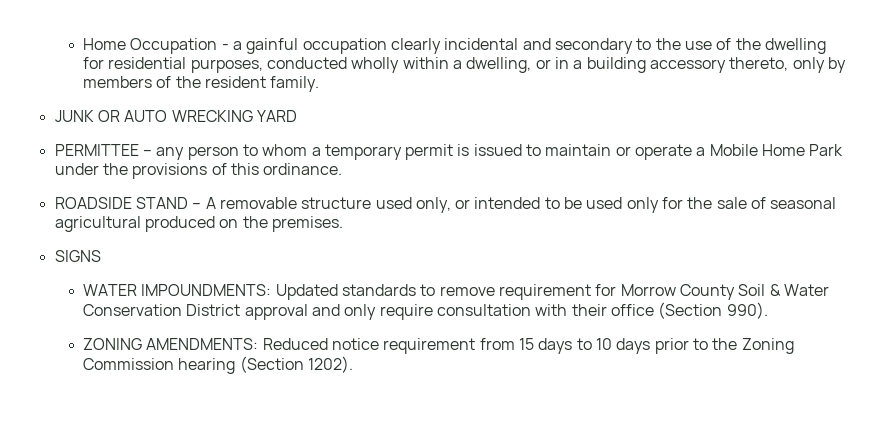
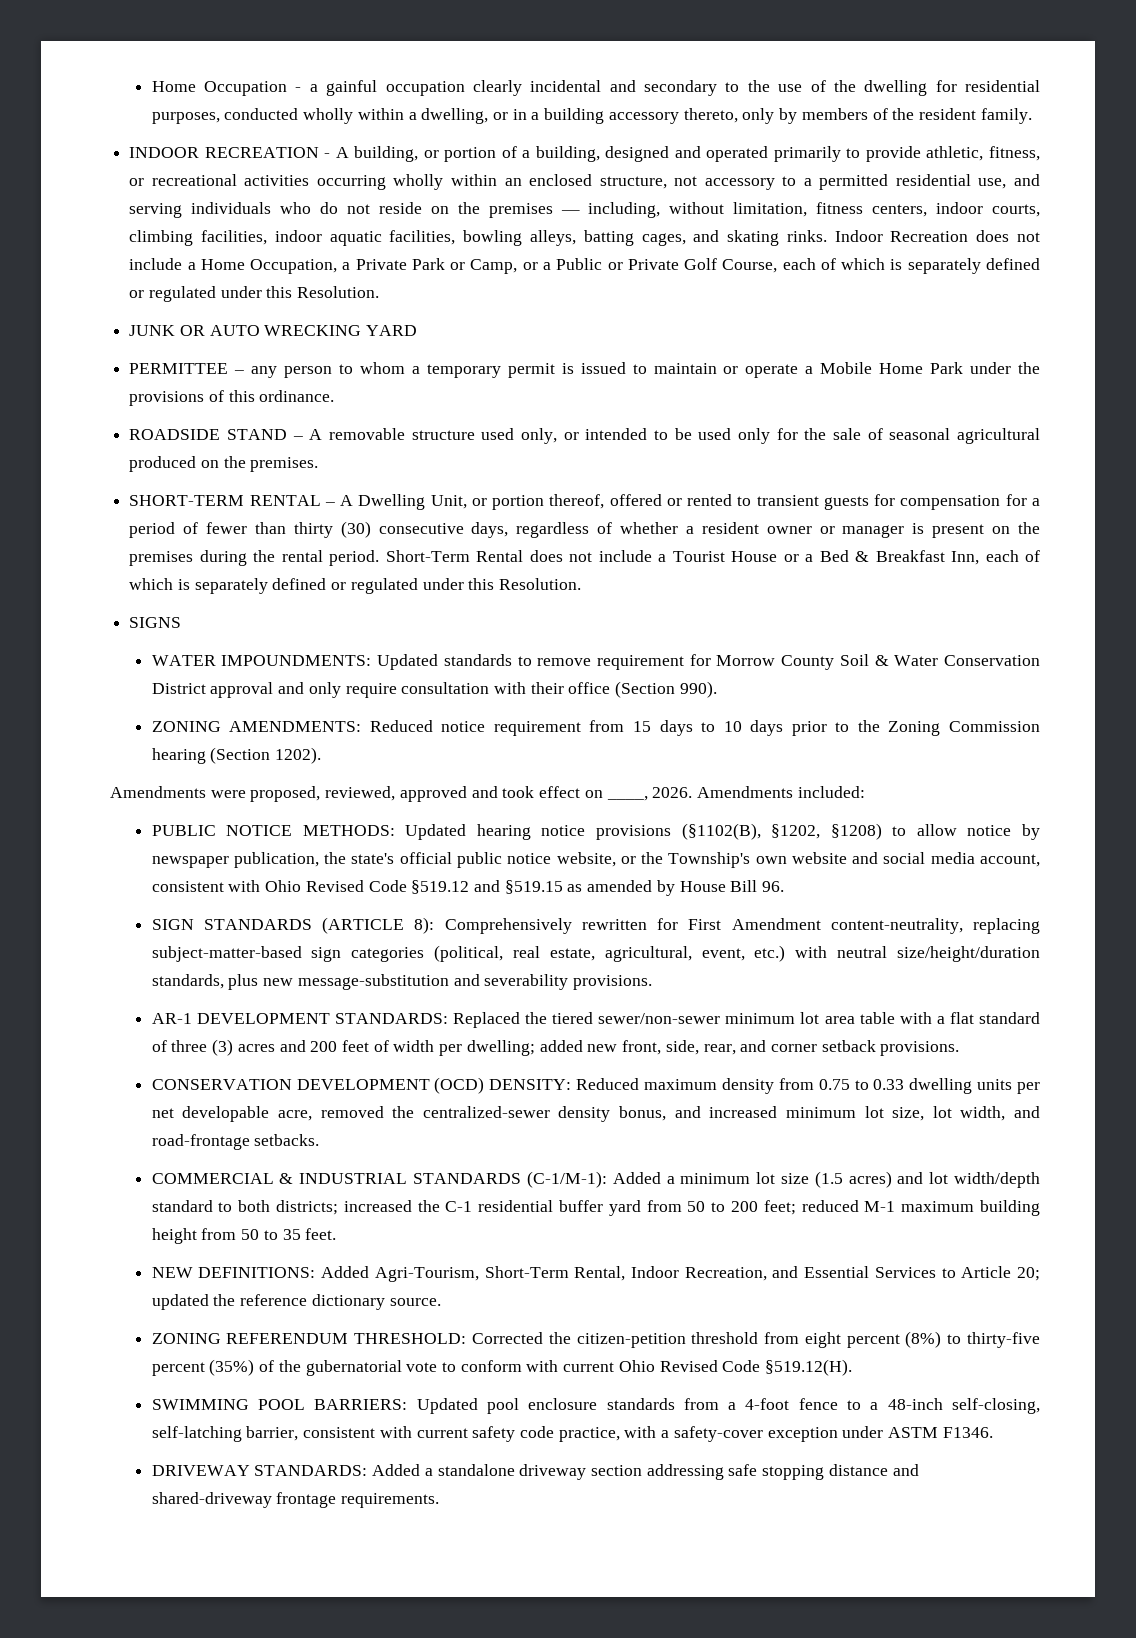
+ INDOOR RECREATION - A building, or portion of a building, designed and operated primarily to provide athletic, fitness, or recreational activities occurring wholly within an enclosed structure, not accessory to a permitted residential use, and serving individuals who do not reside on the premises — including, without limitation, fitness centers, indoor courts, climbing facilities, indoor aquatic facilities, bowling alleys, batting cages, and skating rinks. Indoor Recreation does not include a Home Occupation, a Private Park or Camp, or a Public or Private Golf Course, each of which is separately defined or regulated under this Resolution.
+ SHORT-TERM RENTAL – A Dwelling Unit, or portion thereof, offered or rented to transient guests for compensation for a period of fewer than thirty (30) consecutive days, regardless of whether a resident owner or manager is present on the premises during the rental period. Short-Term Rental does not include a Tourist House or a Bed & Breakfast Inn, each of which is separately defined or regulated under this Resolution.
+ Amendments were proposed, reviewed, approved and took effect on ____, 2026. Amendments included:
+ PUBLIC NOTICE METHODS: Updated hearing notice provisions (§1102(B), §1202, §1208) to allow notice by newspaper publication, the state's official public notice website, or the Township's own website and social media account, consistent with Ohio Revised Code §519.12 and §519.15 as amended by House Bill 96.
+ SIGN STANDARDS (ARTICLE 8): Comprehensively rewritten for First Amendment content-neutrality, replacing subject-matter-based sign categories (political, real estate, agricultural, event, etc.) with neutral size/height/duration standards, plus new message-substitution and severability provisions.
+ AR-1 DEVELOPMENT STANDARDS: Replaced the tiered sewer/non-sewer minimum lot area table with a flat standard of three (3) acres and 200 feet of width per dwelling; added new front, side, rear, and corner setback provisions.
+ CONSERVATION DEVELOPMENT (OCD) DENSITY: Reduced maximum density from 0.75 to 0.33 dwelling units per net developable acre, removed the centralized-sewer density bonus, and increased minimum lot size, lot width, and road-frontage setbacks.
+ COMMERCIAL & INDUSTRIAL STANDARDS (C-1/M-1): Added a minimum lot size (1.5 acres) and lot width/depth standard to both districts; increased the C-1 residential buffer yard from 50 to 200 feet; reduced M-1 maximum building height from 50 to 35 feet.
+ NEW DEFINITIONS: Added Agri-Tourism, Short-Term Rental, Indoor Recreation, and Essential Services to Article 20; updated the reference dictionary source.
+ ZONING REFERENDUM THRESHOLD: Corrected the citizen-petition threshold from eight percent (8%) to thirty-five percent (35%) of the gubernatorial vote to conform with current Ohio Revised Code §519.12(H).
+ SWIMMING POOL BARRIERS: Updated pool enclosure standards from a 4-foot fence to a 48-inch self-closing, self-latching barrier, consistent with current safety code practice, with a safety-cover exception under ASTM F1346.
+ DRIVEWAY STANDARDS: Added a standalone driveway section addressing safe stopping distance and shared-driveway frontage requirements.

